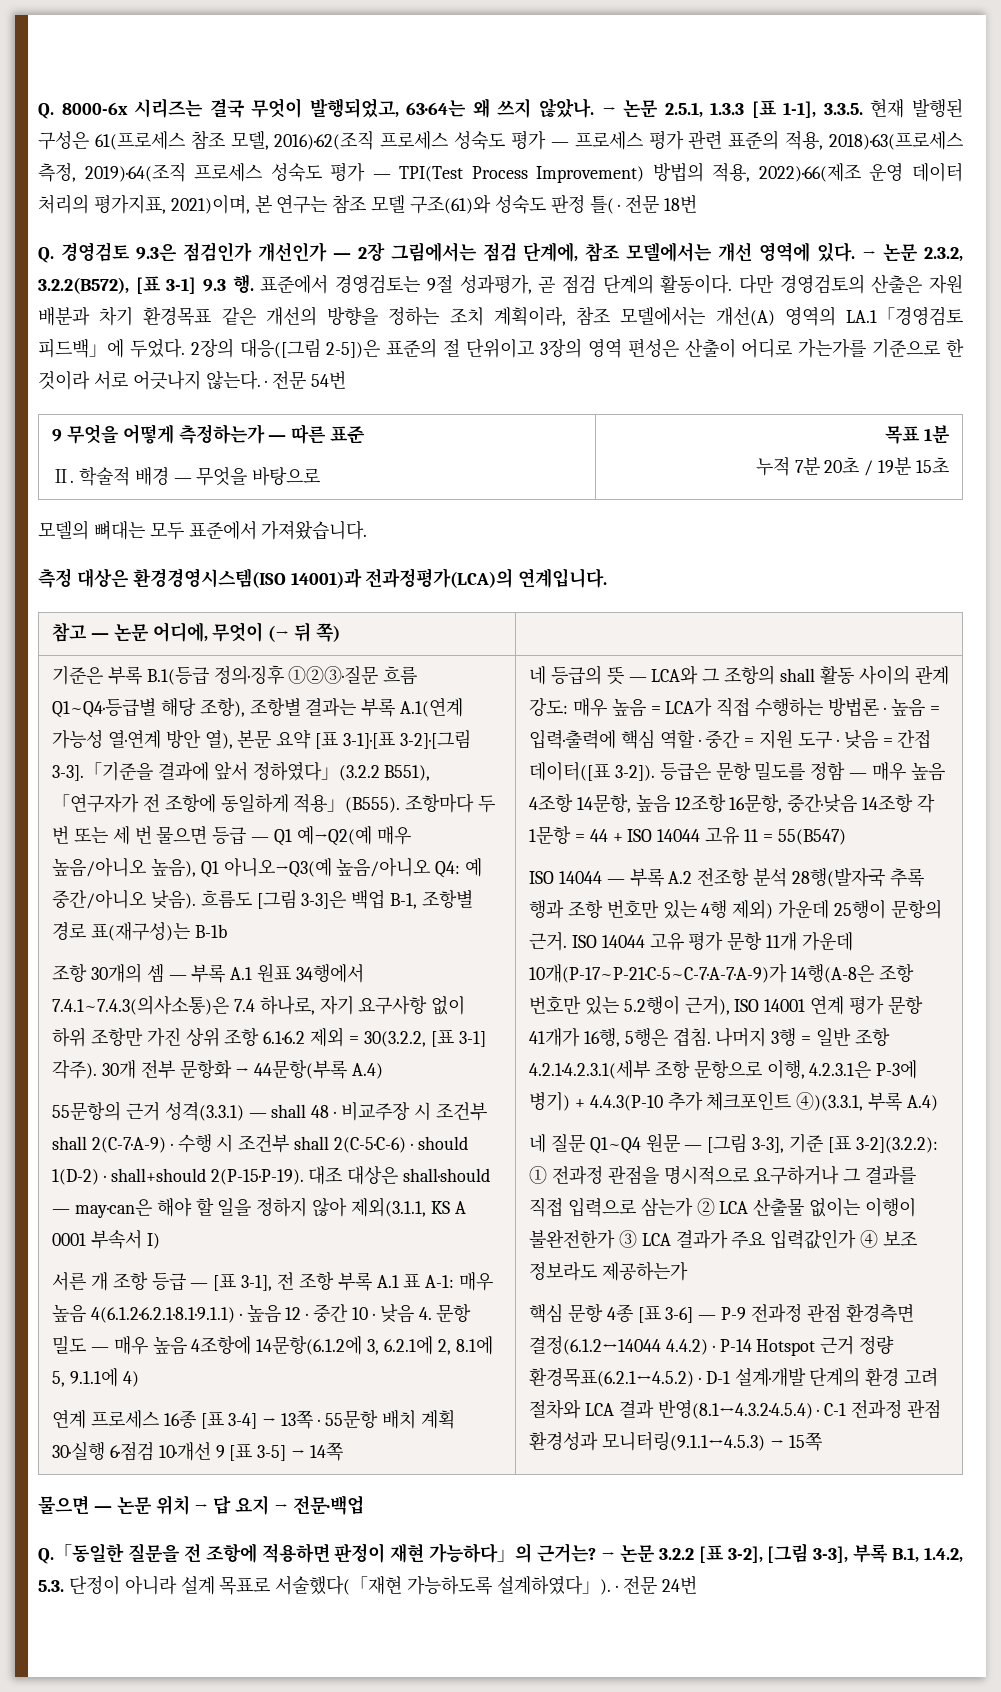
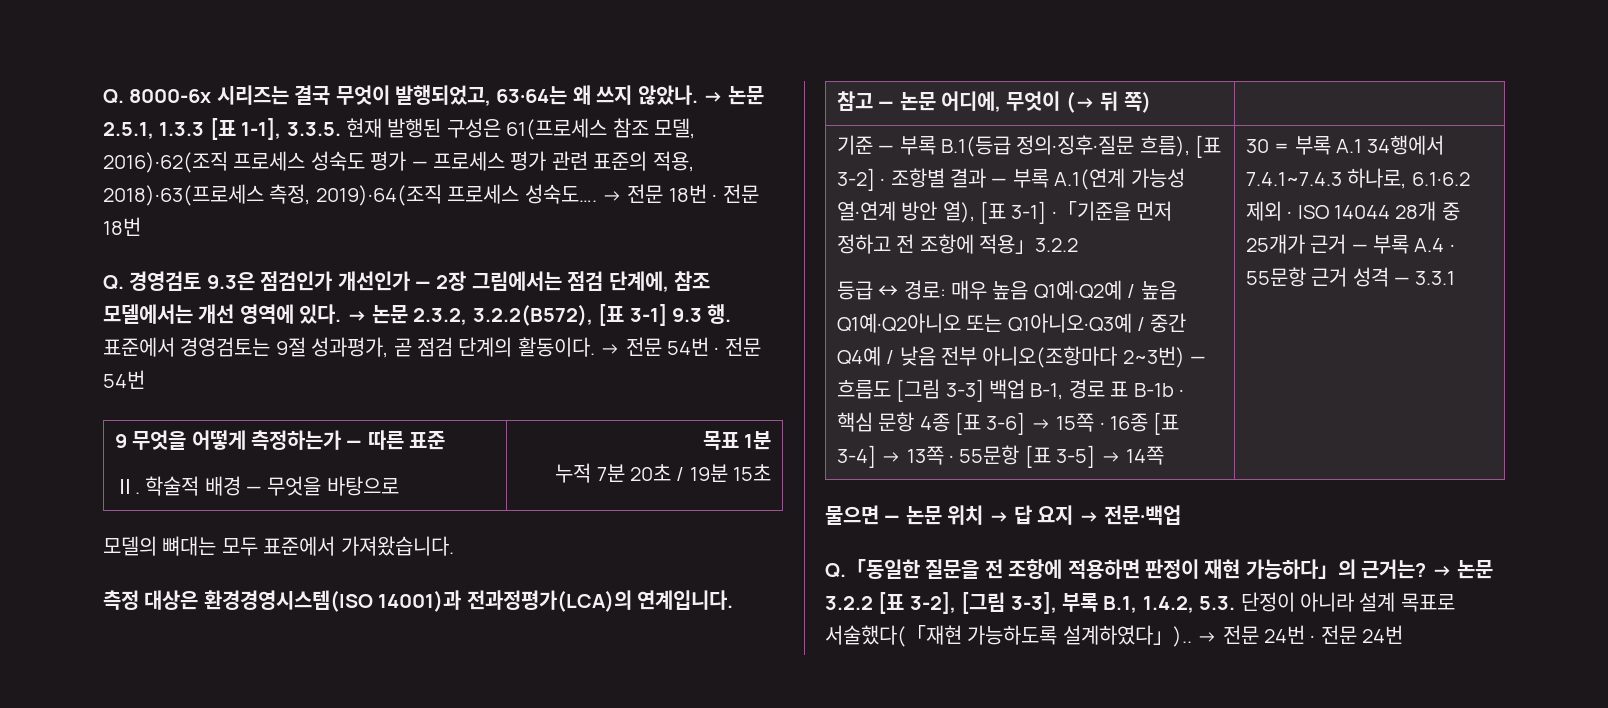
- → 논문 2.5.1, 1.3.3 [표 1-1], 3.3.5. 현재 발행된 구성은 61(프로세스 참조 모델, 2016)·62(조직 프로세스 성숙도 평가 — 프로세스 평가 관련 표준의 적용, 2018)·63(프로세스 측정, 2019)·64(조직 프로세스 성숙도 평가 — TPI(Test Process Improvement) 방법의 적용, 2022)·66(제조 운영 데이터 처리의 평가지표, 2021)이며, 본 연구는 참조 모델 구조(61)와 성숙도 판정 틀( · 전문 18번
+ → 논문 2.5.1, 1.3.3 [표 1-1], 3.3.5. 현재 발행된 구성은 61(프로세스 참조 모델, 2016)·62(조직 프로세스 성숙도 평가 — 프로세스 평가 관련 표준의 적용, 2018)·63(프로세스 측정, 2019)·64(조직 프로세스 성숙도…. → 전문 18번 · 전문 18번
- 다만 경영검토의 산출은 자원 배분과 차기 환경목표 같은 개선의 방향을 정하는 조치 계획이라, 참조 모델에서는 개선(A) 영역의 LA.1「경영검토 피드백」에 두었다. 2장의 대응([그림 2-5])은 표준의 절 단위이고 3장의 영역 편성은 산출이 어디로 가는가를 기준으로 한 것이라 서로 어긋나지 않는다. · 전문 54번
+ → 전문 54번 · 전문 54번
- 기준은 부록 B.1(등급 정의·징후 ①②③·질문 흐름 Q1~Q4·등급별 해당 조항), 조항별 결과는 부록 A.1(연계 가능성 열·연계 방안 열), 본문 요약 [표 3-1]·[표 3-2]·[그림 3-3].「기준을 결과에 앞서 정하였다」(3.2.2 B551),「연구자가 전 조항에 동일하게 적용」(B555). 조항마다 두 번 또는 세 번 물으면 등급 — Q1 예→Q2(예 매우 높음/아니오 높음), Q1 아니오→Q3(예 높음/아니오 Q4: 예 중간/아니오 낮음). 흐름도 [그림 3-3]은 백업 B-1, 조항별 경로 표(재구성)는 B-1b
- 조항 30개의 셈 — 부록 A.1 원표 34행에서 7.4.1~7.4.3(의사소통)은 7.4 하나로, 자기 요구사항 없이 하위 조항만 가진 상위 조항 6.1·6.2 제외 = 30(3.2.2, [표 3-1] 각주). 30개 전부 문항화 → 44문항(부록 A.4)
- 55문항의 근거 성격(3.3.1) — shall 48 · 비교주장 시 조건부 shall 2(C-7·A-9) · 수행 시 조건부 shall 2(C-5·C-6) · should 1(D-2) · shall+should 2(P-15·P-19). 대조 대상은 shall·should — may·can은 해야 할 일을 정하지 않아 제외(3.1.1, KS A 0001 부속서 I)
- 서른 개 조항 등급 — [표 3-1], 전 조항 부록 A.1 표 A-1: 매우 높음 4(6.1.2·6.2.1·8.1·9.1.1) · 높음 12 · 중간 10 · 낮음 4. 문항 밀도 — 매우 높음 4조항에 14문항(6.1.2에 3, 6.2.1에 2, 8.1에 5, 9.1.1에 4)
- 연계 프로세스 16종 [표 3-4] → 13쪽 · 55문항 배치 계획 30·실행 6·점검 10·개선 9 [표 3-5] → 14쪽 | 네 등급의 뜻 — LCA와 그 조항의 shall 활동 사이의 관계 강도: 매우 높음 = LCA가 직접 수행하는 방법론 · 높음 = 입력·출력에 핵심 역할 · 중간 = 지원 도구 · 낮음 = 간접 데이터([표 3-2]). 등급은 문항 밀도를 정함 — 매우 높음 4조항 14문항, 높음 12조항 16문항, 중간·낮음 14조항 각 1문항 = 44 + ISO 14044 고유 11 = 55(B547)
- ISO 14044 — 부록 A.2 전조항 분석 28행(발자국 추록 행과 조항 번호만 있는 4행 제외) 가운데 25행이 문항의 근거. ISO 14044 고유 평가 문항 11개 가운데 10개(P-17~P-21·C-5~C-7·A-7·A-9)가 14행(A-8은 조항 번호만 있는 5.2행이 근거), ISO 14001 연계 평가 문항 41개가 16행, 5행은 겹침. 나머지 3행 = 일반 조항 4.2.1·4.2.3.1(세부 조항 문항으로 이행, 4.2.3.1은 P-3에 병기) + 4.4.3(P-10 추가 체크포인트 ④)(3.3.1, 부록 A.4)
- 네 질문 Q1~Q4 원문 — [그림 3-3], 기준 [표 3-2](3.2.2): ① 전과정 관점을 명시적으로 요구하거나 그 결과를 직접 입력으로 삼는가 ② LCA 산출물 없이는 이행이 불완전한가 ③ LCA 결과가 주요 입력값인가 ④ 보조 정보라도 제공하는가
- 핵심 문항 4종 [표 3-6] — P-9 전과정 관점 환경측면 결정(6.1.2↔14044 4.4.2) · P-14 Hotspot 근거 정량 환경목표(6.2.1↔4.5.2) · D-1 설계·개발 단계의 환경 고려 절차와 LCA 결과 반영(8.1↔4.3.2·4.5.4) · C-1 전과정 관점 환경성과 모니터링(9.1.1↔4.5.3) → 15쪽
+ 기준 — 부록 B.1(등급 정의·징후·질문 흐름), [표 3-2] · 조항별 결과 — 부록 A.1(연계 가능성 열·연계 방안 열), [표 3-1] ·「기준을 먼저 정하고 전 조항에 적용」3.2.2
+ 등급 ↔ 경로: 매우 높음 Q1예·Q2예 / 높음 Q1예·Q2아니오 또는 Q1아니오·Q3예 / 중간 Q4예 / 낮음 전부 아니오(조항마다 2~3번) — 흐름도 [그림 3-3] 백업 B-1, 경로 표 B-1b · 핵심 문항 4종 [표 3-6] → 15쪽 · 16종 [표 3-4] → 13쪽 · 55문항 [표 3-5] → 14쪽 | 30 = 부록 A.1 34행에서 7.4.1~7.4.3 하나로, 6.1·6.2 제외 · ISO 14044 28개 중 25개가 근거 — 부록 A.4 · 55문항 근거 성격 — 3.3.1
- → 논문 3.2.2 [표 3-2], [그림 3-3], 부록 B.1, 1.4.2, 5.3. 단정이 아니라 설계 목표로 서술했다(「재현 가능하도록 설계하였다」). · 전문 24번
+ → 논문 3.2.2 [표 3-2], [그림 3-3], 부록 B.1, 1.4.2, 5.3. 단정이 아니라 설계 목표로 서술했다(「재현 가능하도록 설계하였다」).. → 전문 24번 · 전문 24번

